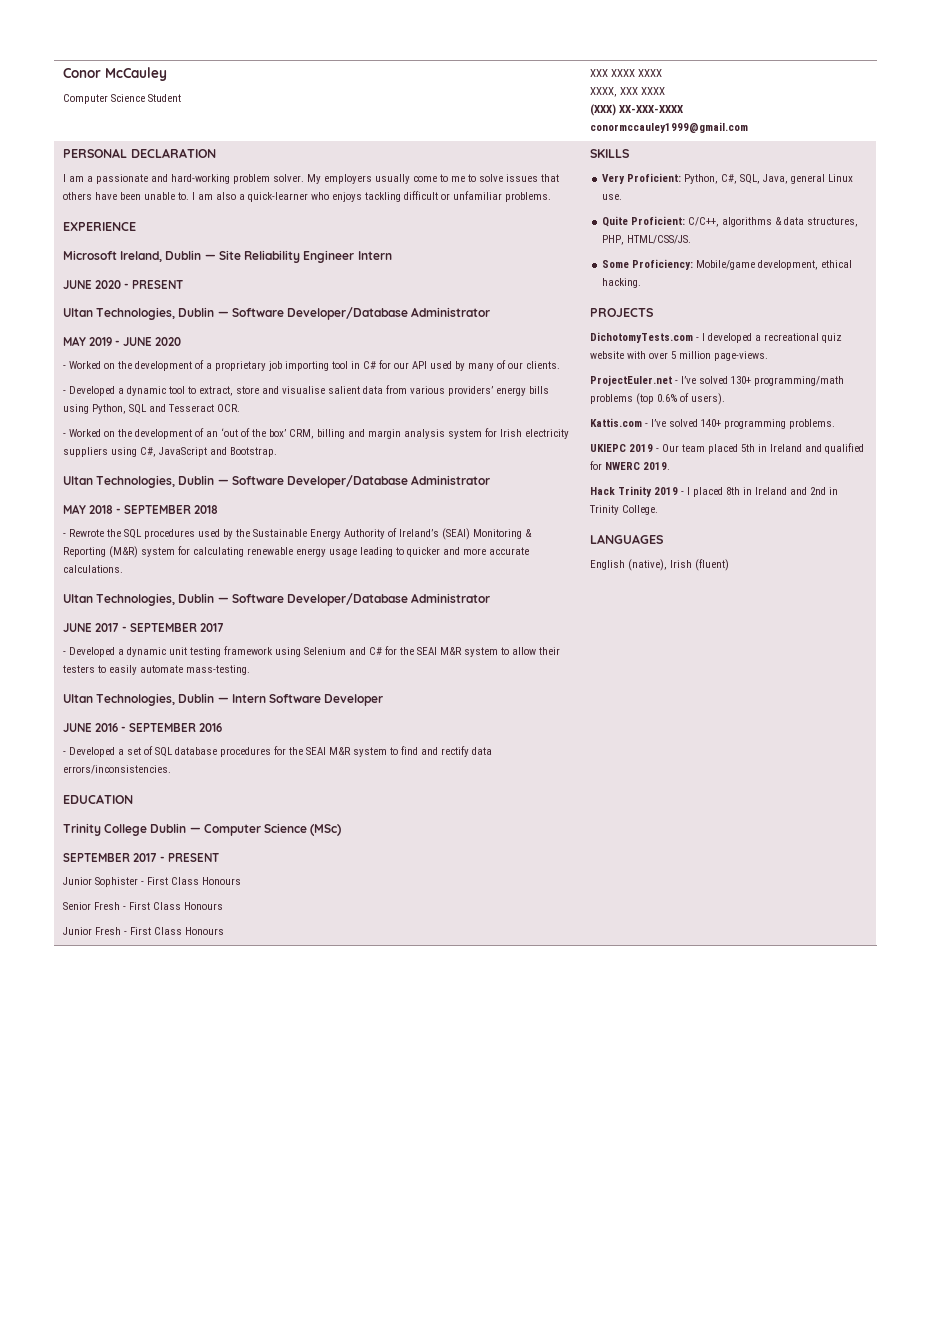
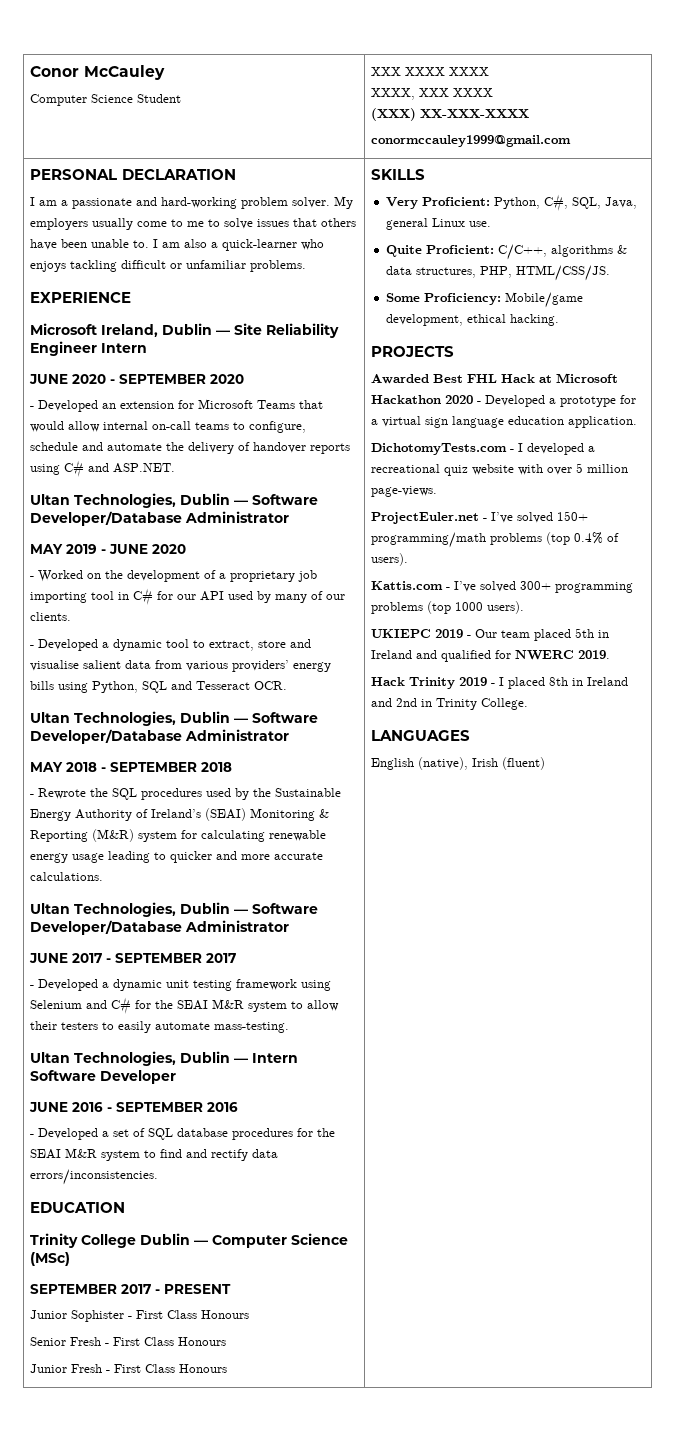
- JUNE 2020 - PRESENT
+ JUNE 2020 - SEPTEMBER 2020
+ - Developed an extension for Microsoft Teams that would allow internal on-call teams to configure, schedule and automate the delivery of handover reports using C# and ASP.NET.
- - Worked on the development of an ‘out of the box’ CRM, billing and margin analysis system for Irish electricity suppliers using C#, JavaScript and Bootstrap.
+ Awarded Best FHL Hack at Microsoft Hackathon 2020 - Developed a prototype for a virtual sign language education application.
- ProjectEuler.net - I’ve solved 130+ programming/math problems (top 0.6% of users).
+ ProjectEuler.net - I’ve solved 150+ programming/math problems (top 0.4% of users).
- Kattis.com - I’ve solved 140+ programming problems.
+ Kattis.com - I’ve solved 300+ programming problems (top 1000 users).

